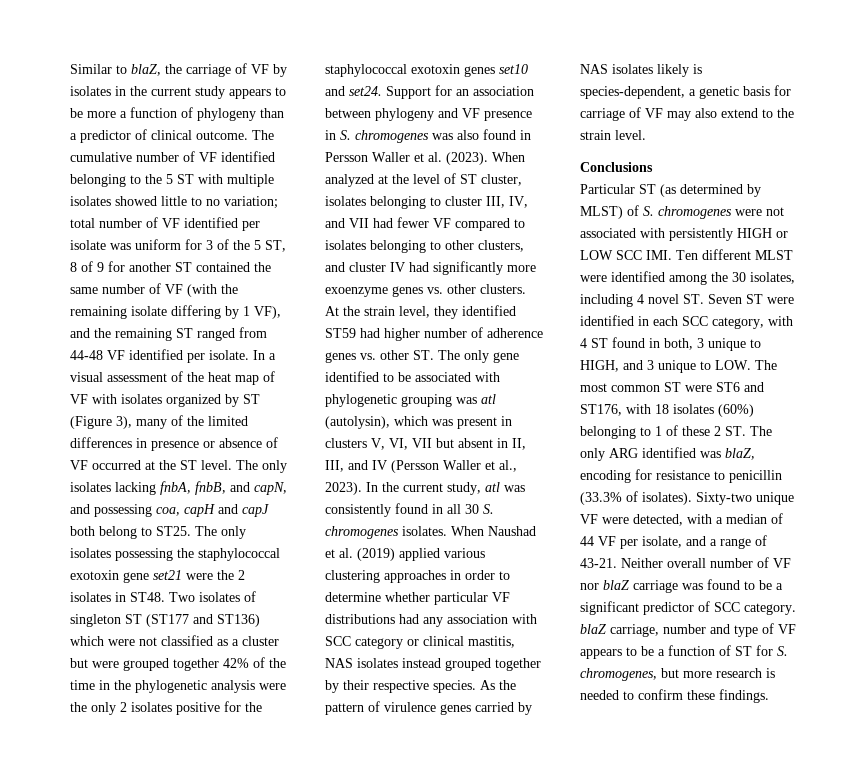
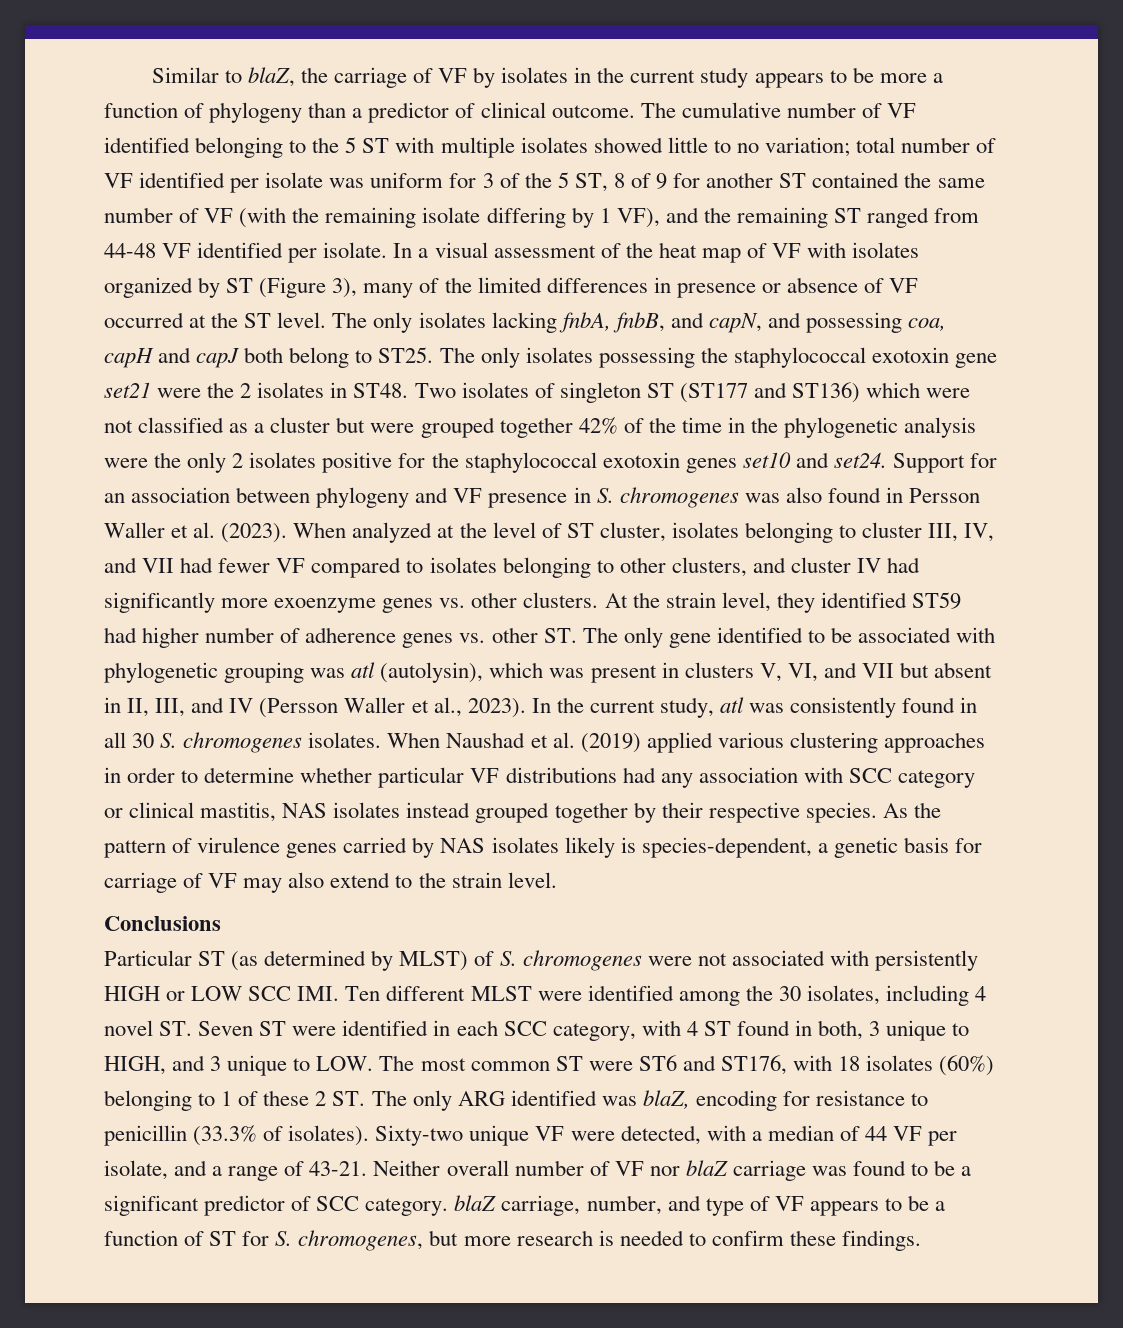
- At the strain level, they identified ST59 had higher number of adherence genes vs. other ST. The only gene identified to be associated with phylogenetic grouping was atl (autolysin), which was present in clusters V, VI, VII but absent in II, III, and IV (Persson Waller et al., 2023).
+ At the strain level, they identified ST59 had higher number of adherence genes vs. other ST. The only gene identified to be associated with phylogenetic grouping was atl (autolysin), which was present in clusters V, VI, and VII but absent in II, III, and IV (Persson Waller et al., 2023).
- Neither overall number of VF nor blaZ carriage was found to be a significant predictor of SCC category. blaZ carriage, number and type of VF appears to be a function of ST for S. chromogenes, but more research is needed to confirm these findings.
+ Neither overall number of VF nor blaZ carriage was found to be a significant predictor of SCC category. blaZ carriage, number, and type of VF appears to be a function of ST for S. chromogenes, but more research is needed to confirm these findings.

